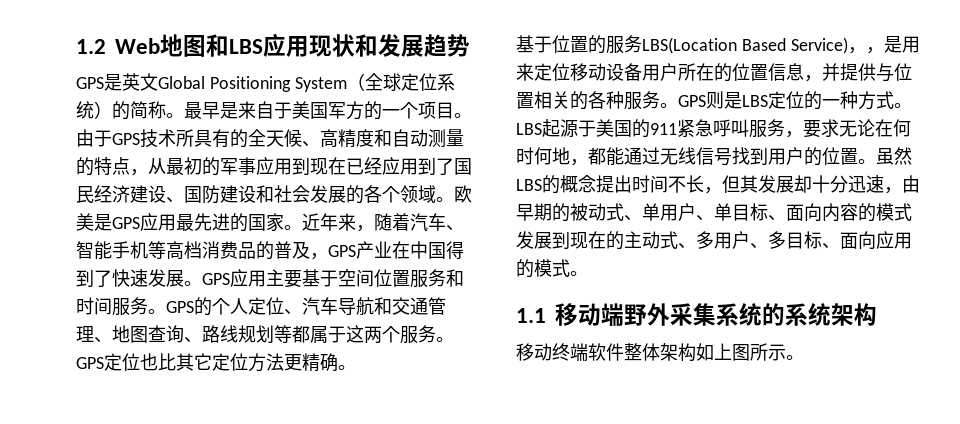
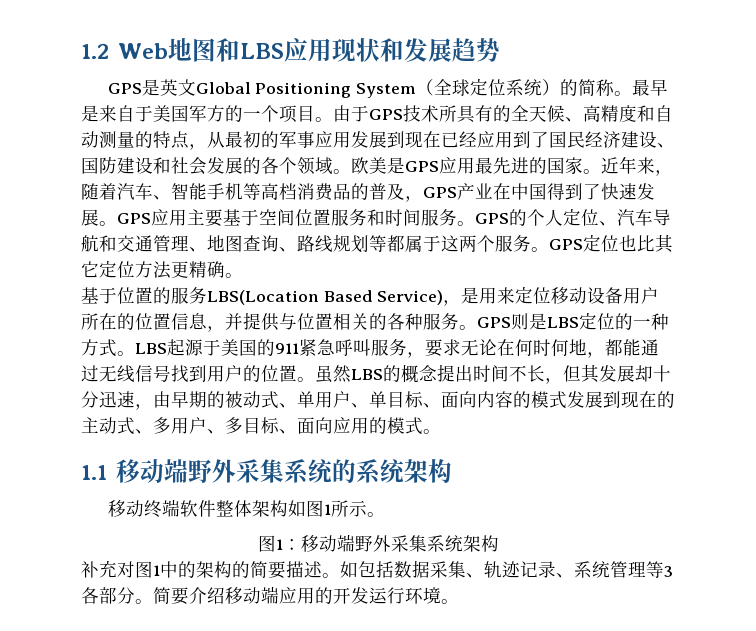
- 由于GPS技术所具有的全天候、高精度和自动测量的特点，从最初的军事应用到现在已经应用到了国民经济建设、国防建设和社会发展的各个领域。
+ 由于GPS技术所具有的全天候、高精度和自动测量的特点，从最初的军事应用发展到现在已经应用到了国民经济建设、国防建设和社会发展的各个领域。
- 基于位置的服务LBS(Location Based Service)，，是用来定位移动设备用户所在的位置信息，并提供与位置相关的各种服务。
+ 基于位置的服务LBS(Location Based Service)，是用来定位移动设备用户所在的位置信息，并提供与位置相关的各种服务。
- 移动终端软件整体架构如上图所示。
+ 移动终端软件整体架构如图1所示。
+ 图1：移动端野外采集系统架构
+ 补充对图1中的架构的简要描述。如包括数据采集、轨迹记录、系统管理等3各部分。简要介绍移动端应用的开发运行环境。

